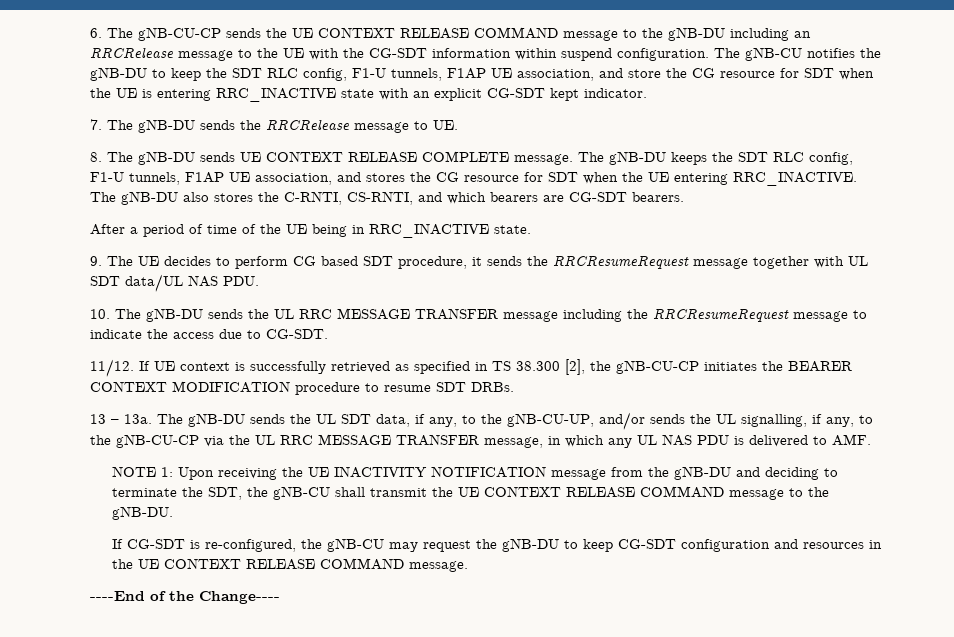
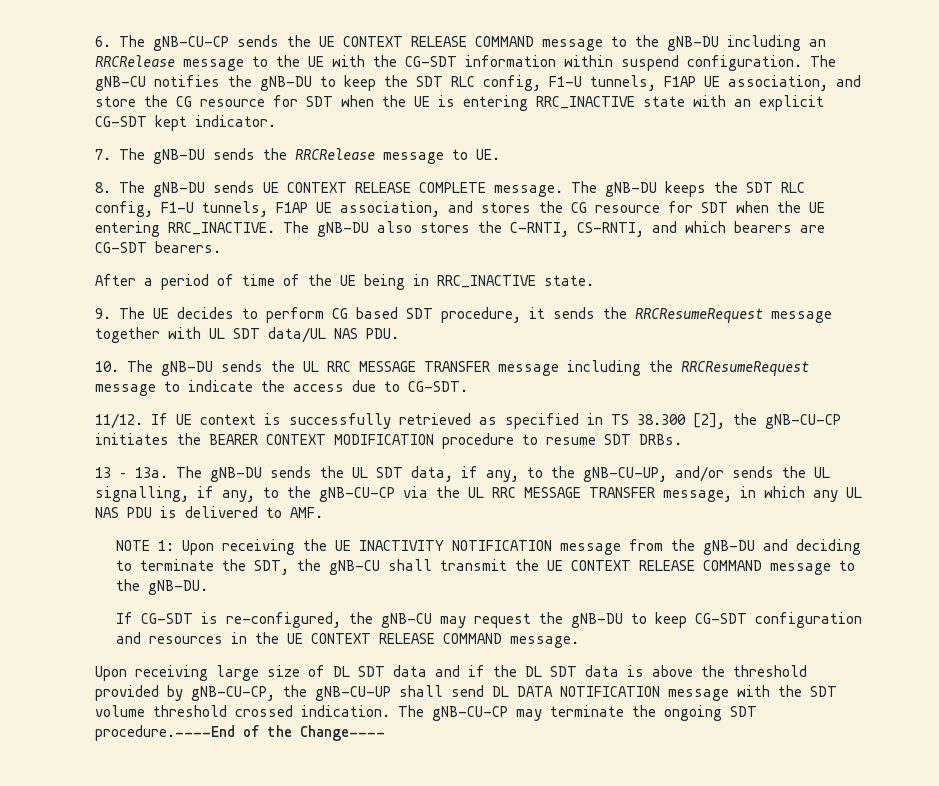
- ----End of the Change----
+ Upon receiving large size of DL SDT data and if the DL SDT data is above the threshold provided by gNB-CU-CP, the gNB-CU-UP shall send DL DATA NOTIFICATION message with the SDT volume threshold crossed indication. The gNB-CU-CP may terminate the ongoing SDT procedure.----End of the Change----

